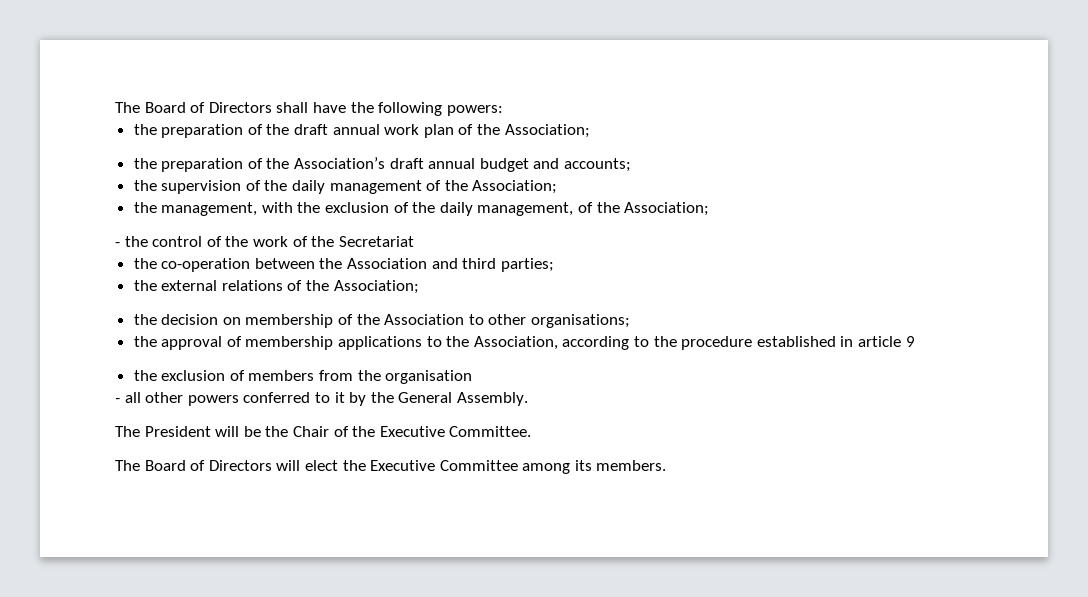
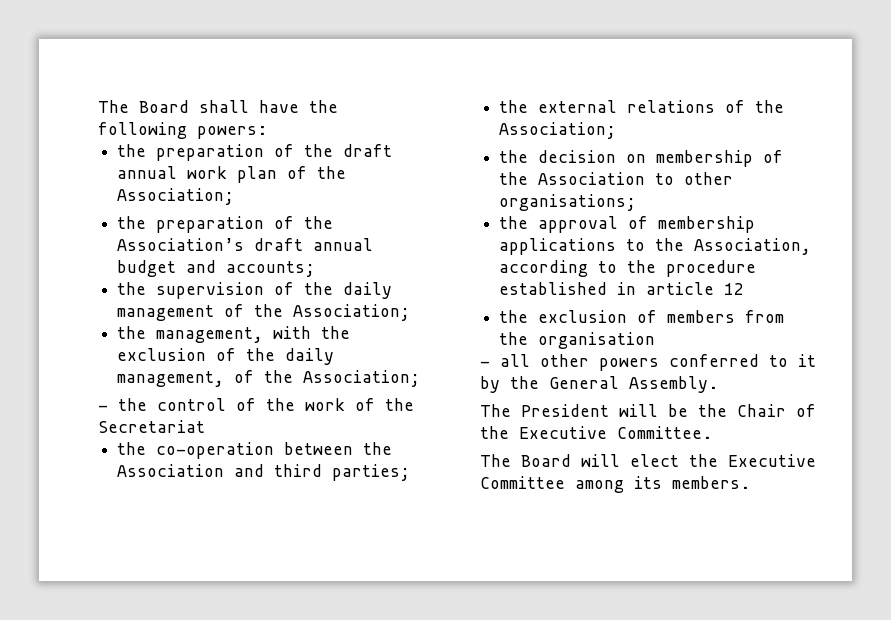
- The Board of Directors shall have the following powers:
+ The Board shall have the following powers:
- the approval of membership applications to the Association, according to the procedure established in article 9
+ the approval of membership applications to the Association, according to the procedure established in article 12
- The Board of Directors will elect the Executive Committee among its members.
+ The Board will elect the Executive Committee among its members.

